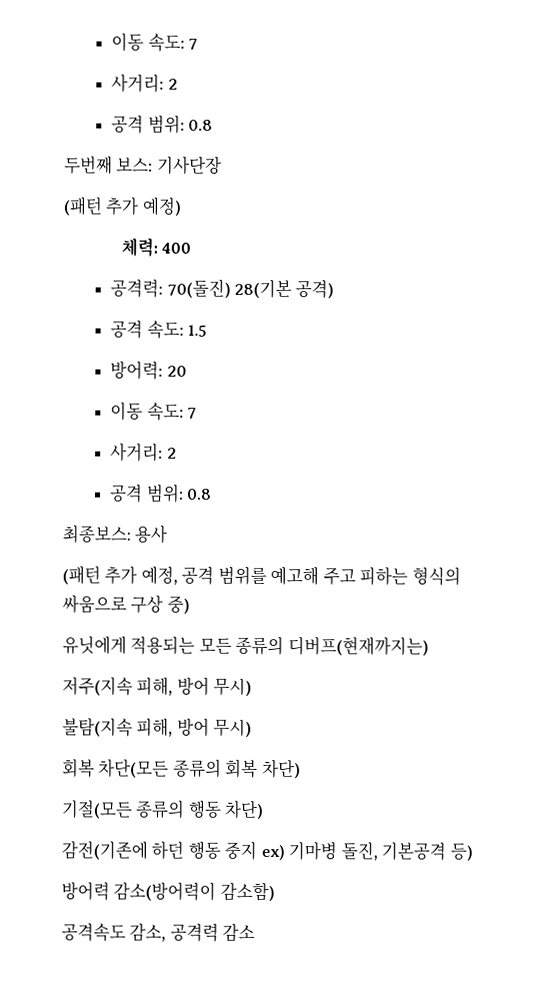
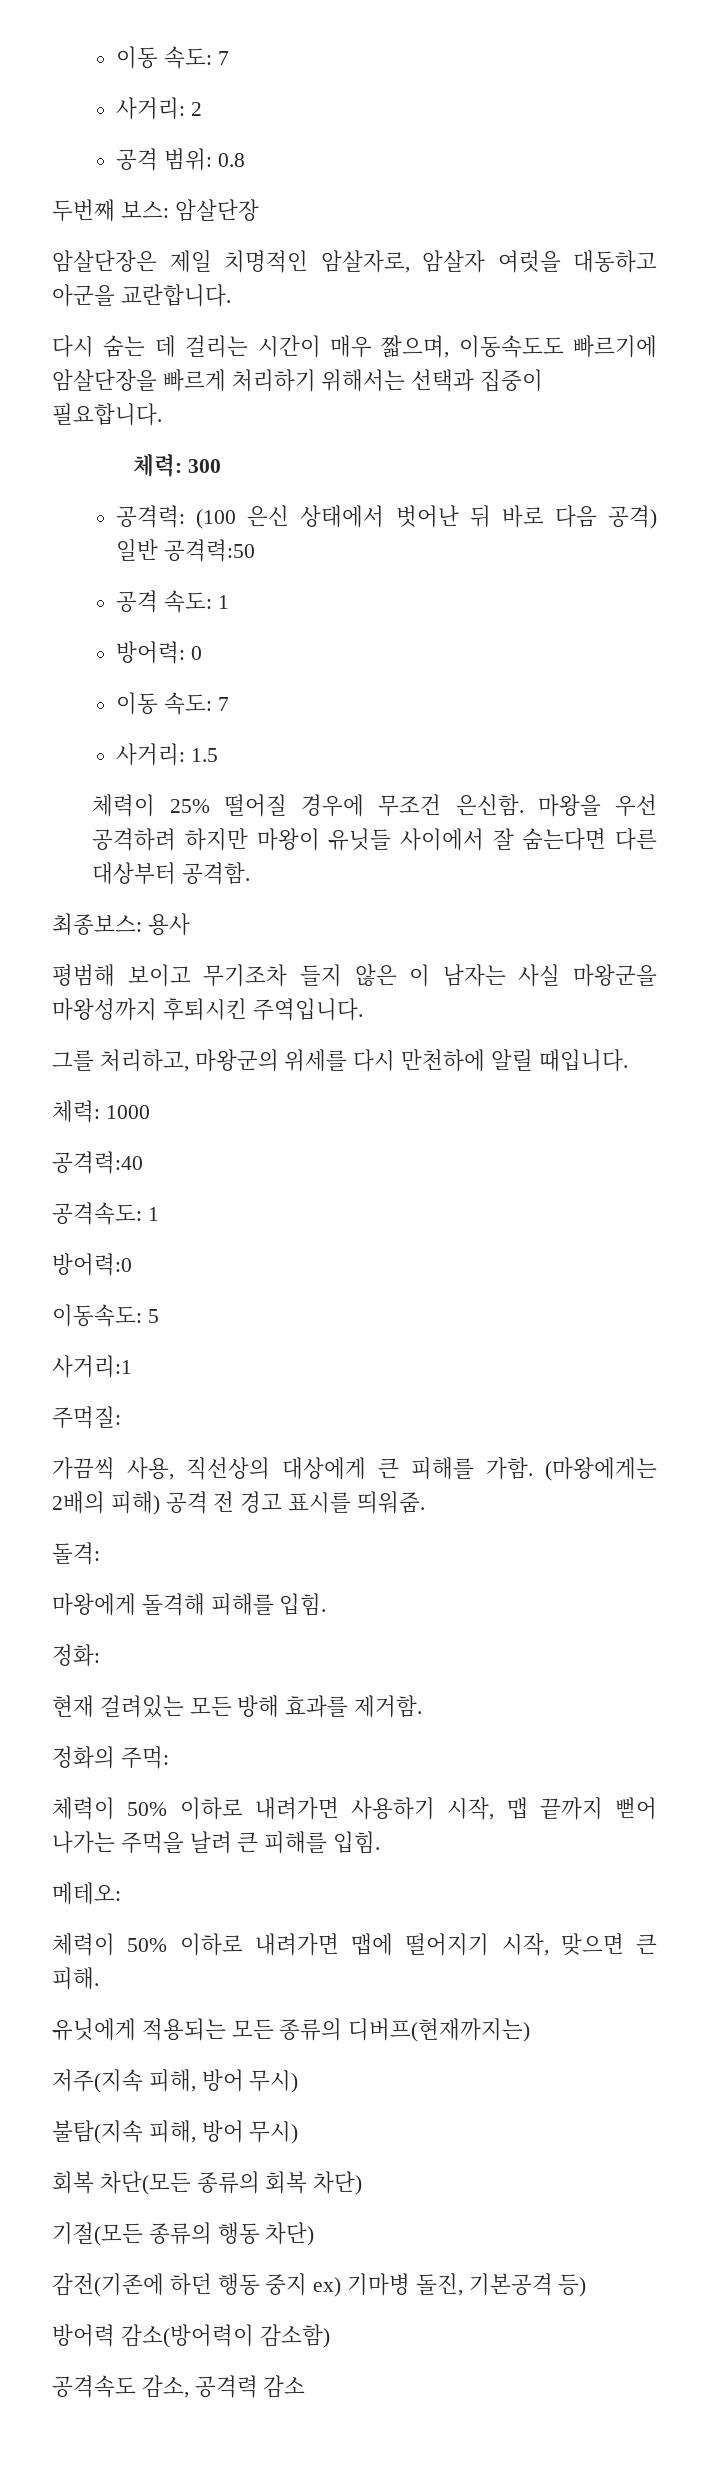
- 두번째 보스: 기사단장
- (패턴 추가 예정)
- 체력: 400
+ 두번째 보스: 암살단장
+ 암살단장은 제일 치명적인 암살자로, 암살자 여럿을 대동하고 아군을 교란합니다.
+ 다시 숨는 데 걸리는 시간이 매우 짧으며, 이동속도도 빠르기에 암살단장을 빠르게 처리하기 위해서는 선택과 집중이 필요합니다.
+ 체력: 300
- 공격력: 70(돌진) 28(기본 공격)
+ 공격력: (100 은신 상태에서 벗어난 뒤 바로 다음 공격) 일반 공격력:50
- 공격 속도: 1.5
+ 공격 속도: 1
- 방어력: 20
+ 방어력: 0
  이동 속도: 7
- 사거리: 2
- 공격 범위: 0.8
+ 사거리: 1.5
+ 체력이 25% 떨어질 경우에 무조건 은신함. 마왕을 우선 공격하려 하지만 마왕이 유닛들 사이에서 잘 숨는다면 다른 대상부터 공격함.
  최종보스: 용사
- (패턴 추가 예정, 공격 범위를 예고해 주고 피하는 형식의 싸움으로 구상 중)
+ 평범해 보이고 무기조차 들지 않은 이 남자는 사실 마왕군을 마왕성까지 후퇴시킨 주역입니다.
+ 그를 처리하고, 마왕군의 위세를 다시 만천하에 알릴 때입니다.
+ 체력: 1000
+ 공격력:40
+ 공격속도: 1
+ 방어력:0
+ 이동속도: 5
+ 사거리:1
+ 주먹질:
+ 가끔씩 사용, 직선상의 대상에게 큰 피해를 가함. (마왕에게는 2배의 피해) 공격 전 경고 표시를 띄워줌.
+ 돌격:
+ 마왕에게 돌격해 피해를 입힘.
+ 정화:
+ 현재 걸려있는 모든 방해 효과를 제거함.
+ 정화의 주먹:
+ 체력이 50% 이하로 내려가면 사용하기 시작, 맵 끝까지 뻗어 나가는 주먹을 날려 큰 피해를 입힘.
+ 메테오:
+ 체력이 50% 이하로 내려가면 맵에 떨어지기 시작, 맞으면 큰 피해.

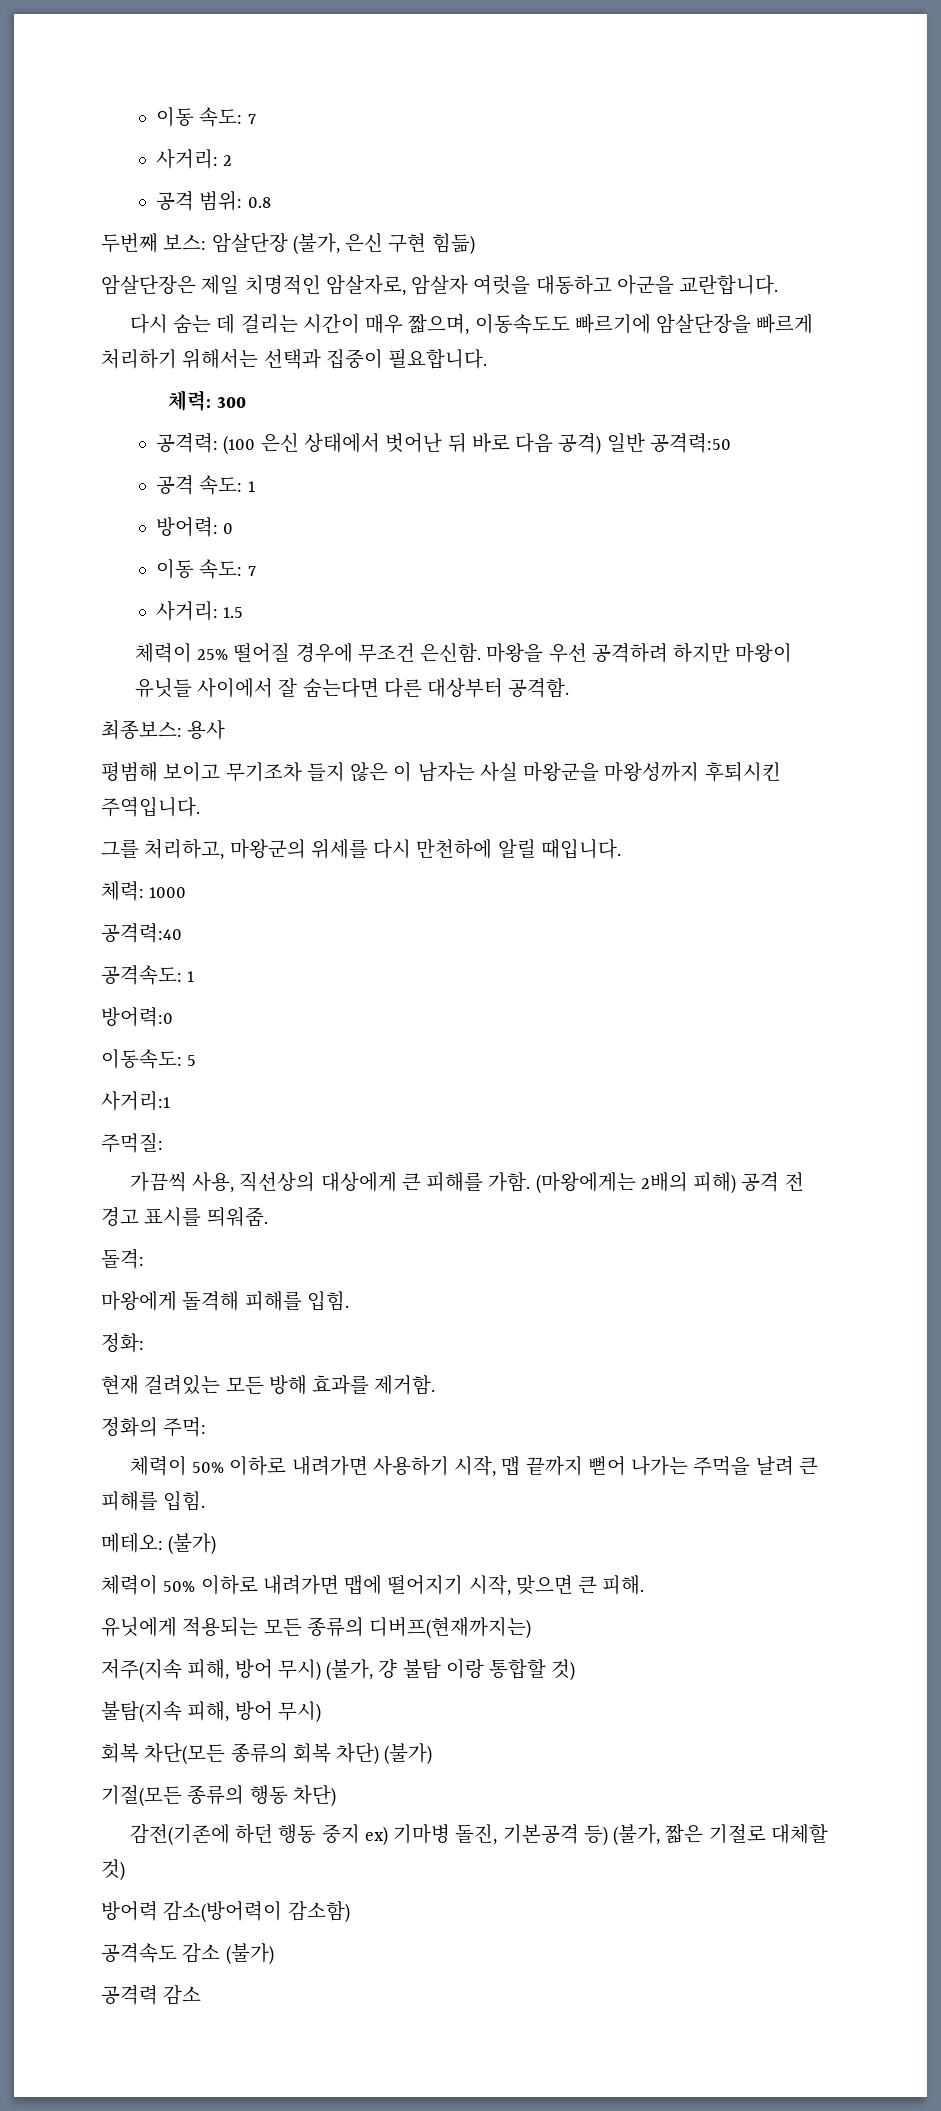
- 두번째 보스: 암살단장
+ 두번째 보스: 암살단장 (불가, 은신 구현 힘듦)
- 메테오:
+ 메테오: (불가)
- 저주(지속 피해, 방어 무시)
+ 저주(지속 피해, 방어 무시) (불가, 걍 불탐 이랑 통합할 것)
- 회복 차단(모든 종류의 회복 차단)
+ 회복 차단(모든 종류의 회복 차단) (불가)
- 감전(기존에 하던 행동 중지 ex) 기마병 돌진, 기본공격 등)
+ 감전(기존에 하던 행동 중지 ex) 기마병 돌진, 기본공격 등) (불가, 짧은 기절로 대체할 것)
- 공격속도 감소, 공격력 감소
+ 공격속도 감소 (불가)
+ 공격력 감소

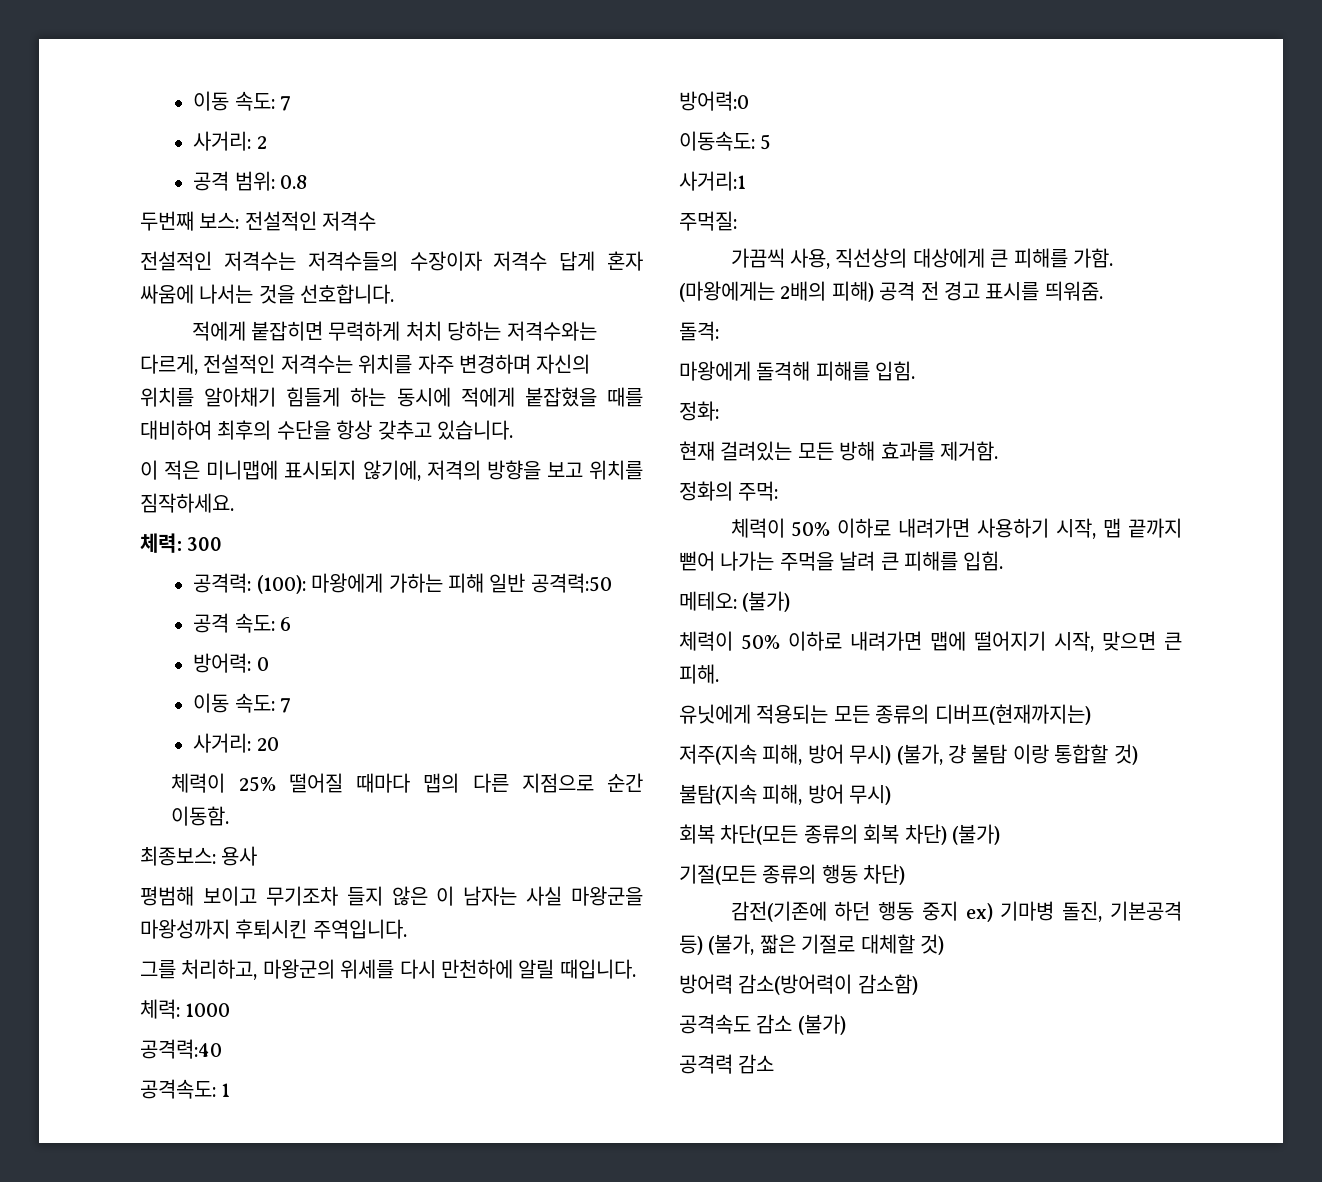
- 두번째 보스: 암살단장 (불가, 은신 구현 힘듦)
- 암살단장은 제일 치명적인 암살자로, 암살자 여럿을 대동하고 아군을 교란합니다.
- 다시 숨는 데 걸리는 시간이 매우 짧으며, 이동속도도 빠르기에 암살단장을 빠르게 처리하기 위해서는 선택과 집중이 필요합니다.
+ 두번째 보스: 전설적인 저격수
+ 전설적인 저격수는 저격수들의 수장이자 저격수 답게 혼자 싸움에 나서는 것을 선호합니다.
+ 적에게 붙잡히면 무력하게 처치 당하는 저격수와는 다르게, 전설적인 저격수는 위치를 자주 변경하며 자신의 위치를 알아채기 힘들게 하는 동시에 적에게 붙잡혔을 때를 대비하여 최후의 수단을 항상 갖추고 있습니다.
+ 이 적은 미니맵에 표시되지 않기에, 저격의 방향을 보고 위치를 짐작하세요.
  체력: 300
- 공격력: (100 은신 상태에서 벗어난 뒤 바로 다음 공격) 일반 공격력:50
+ 공격력: (100): 마왕에게 가하는 피해 일반 공격력:50
- 공격 속도: 1
+ 공격 속도: 6
- 사거리: 1.5
+ 사거리: 20
- 체력이 25% 떨어질 경우에 무조건 은신함. 마왕을 우선 공격하려 하지만 마왕이 유닛들 사이에서 잘 숨는다면 다른 대상부터 공격함.
+ 체력이 25% 떨어질 때마다 맵의 다른 지점으로 순간 이동함.

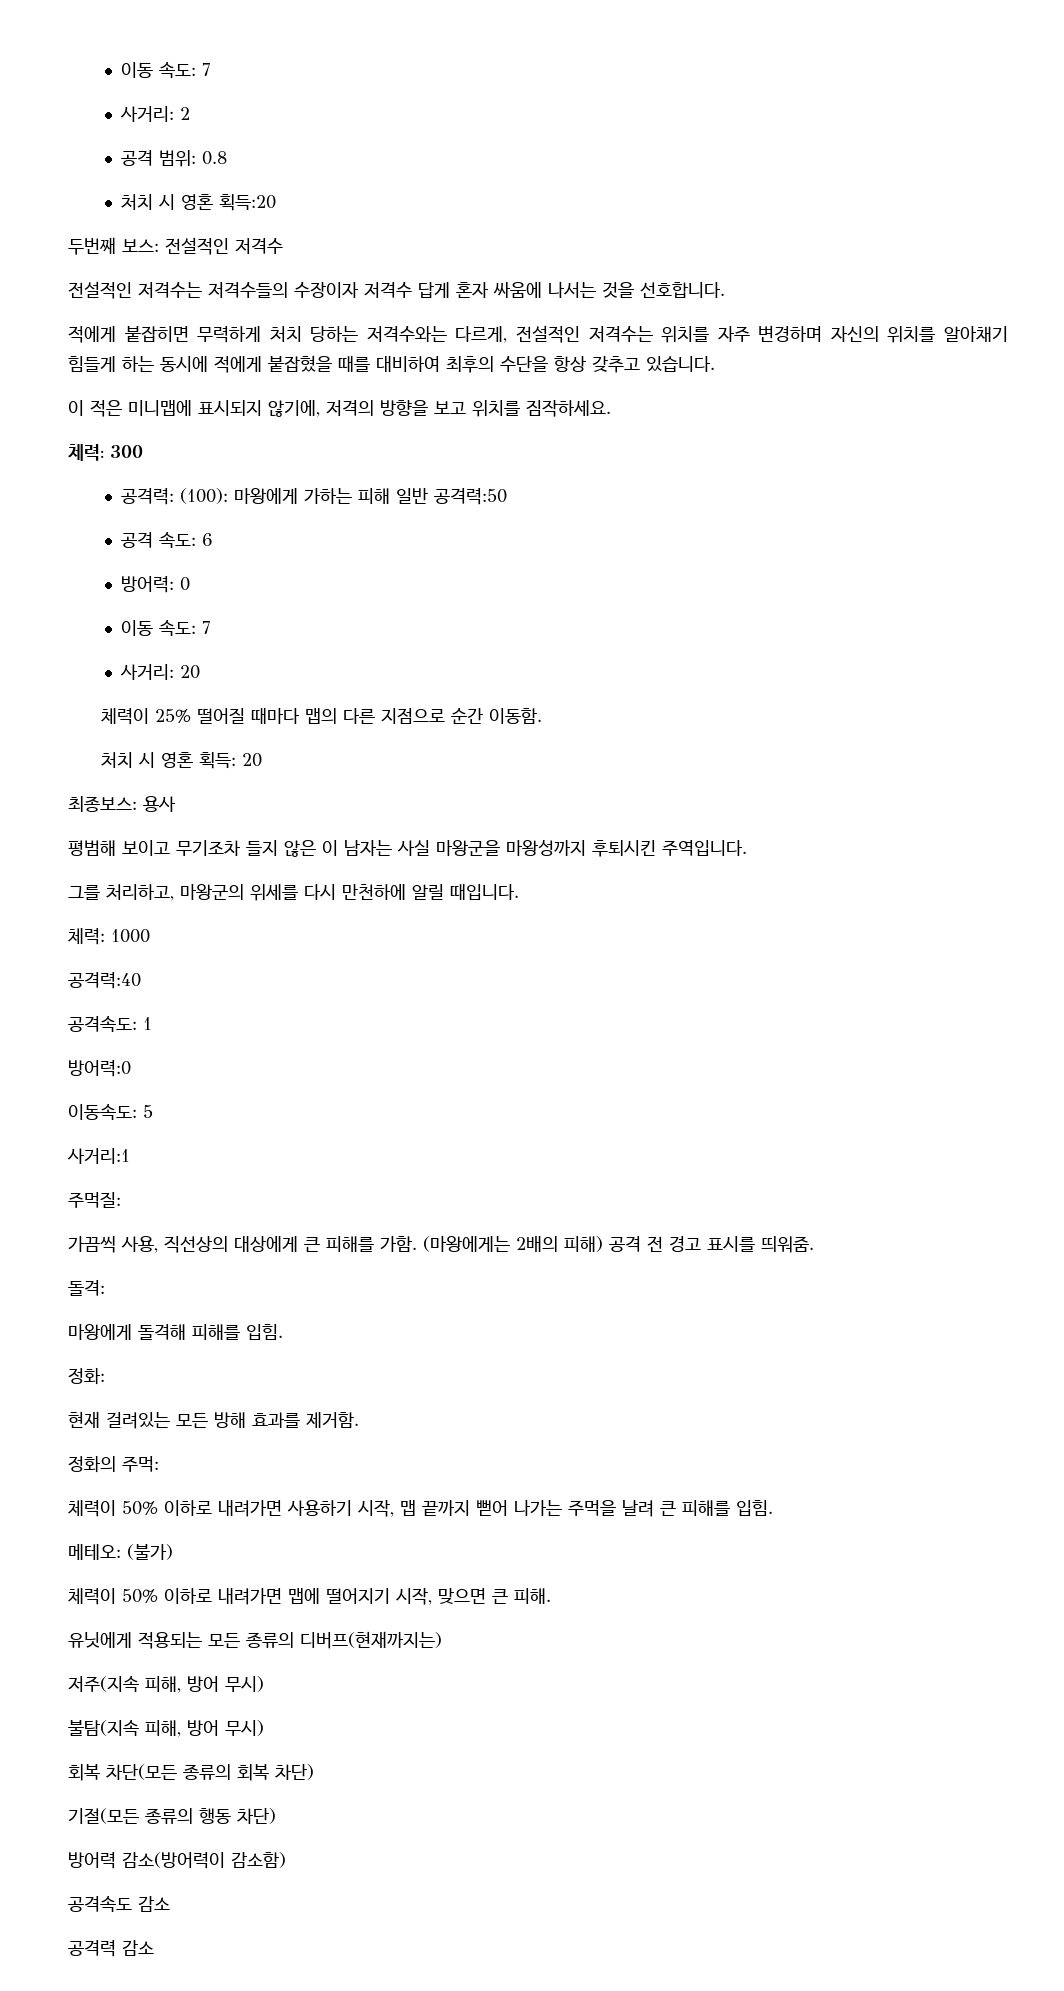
+ 처치 시 영혼 획득:20
+ 처치 시 영혼 획득: 20
- 저주(지속 피해, 방어 무시) (불가, 걍 불탐 이랑 통합할 것)
+ 저주(지속 피해, 방어 무시)
- 회복 차단(모든 종류의 회복 차단) (불가)
+ 회복 차단(모든 종류의 회복 차단)
- 감전(기존에 하던 행동 중지 ex) 기마병 돌진, 기본공격 등) (불가, 짧은 기절로 대체할 것)
- 공격속도 감소 (불가)
+ 공격속도 감소

